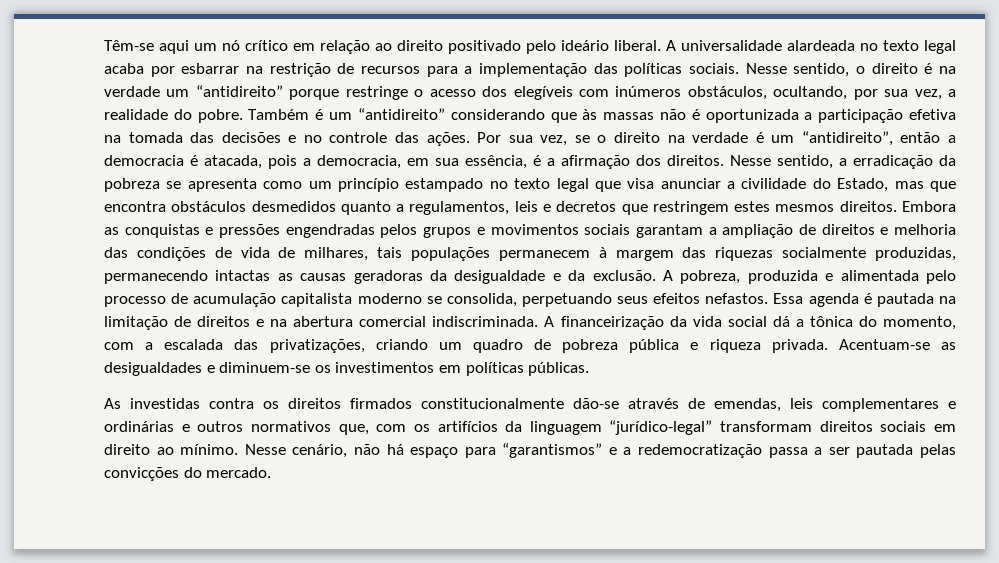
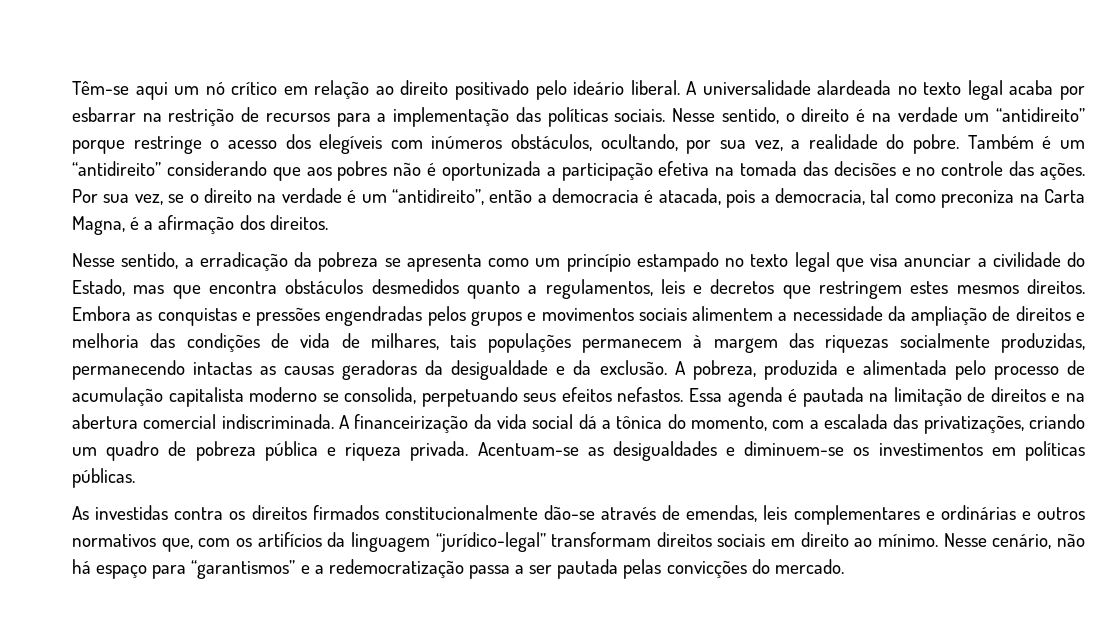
- Também é um “antidireito” considerando que às massas não é oportunizada a participação efetiva na tomada das decisões e no controle das ações.
+ Também é um “antidireito” considerando que aos pobres não é oportunizada a participação efetiva na tomada das decisões e no controle das ações.
- Por sua vez, se o direito na verdade é um “antidireito”, então a democracia é atacada, pois a democracia, em sua essência, é a afirmação dos direitos. Nesse sentido, a erradicação da pobreza se apresenta como um princípio estampado no texto legal que visa anunciar a civilidade do Estado, mas que encontra obstáculos desmedidos quanto a regulamentos, leis e decretos que restringem estes mesmos direitos.
+ Por sua vez, se o direito na verdade é um “antidireito”, então a democracia é atacada, pois a democracia, tal como preconiza na Carta Magna, é a afirmação dos direitos.
+ Nesse sentido, a erradicação da pobreza se apresenta como um princípio estampado no texto legal que visa anunciar a civilidade do Estado, mas que encontra obstáculos desmedidos quanto a regulamentos, leis e decretos que restringem estes mesmos direitos.
- Embora as conquistas e pressões engendradas pelos grupos e movimentos sociais garantam a ampliação de direitos e melhoria das condições de vida de milhares, tais populações permanecem à margem das riquezas socialmente produzidas, permanecendo intactas as causas geradoras da desigualdade e da exclusão.
+ Embora as conquistas e pressões engendradas pelos grupos e movimentos sociais alimentem a necessidade da ampliação de direitos e melhoria das condições de vida de milhares, tais populações permanecem à margem das riquezas socialmente produzidas, permanecendo intactas as causas geradoras da desigualdade e da exclusão.

